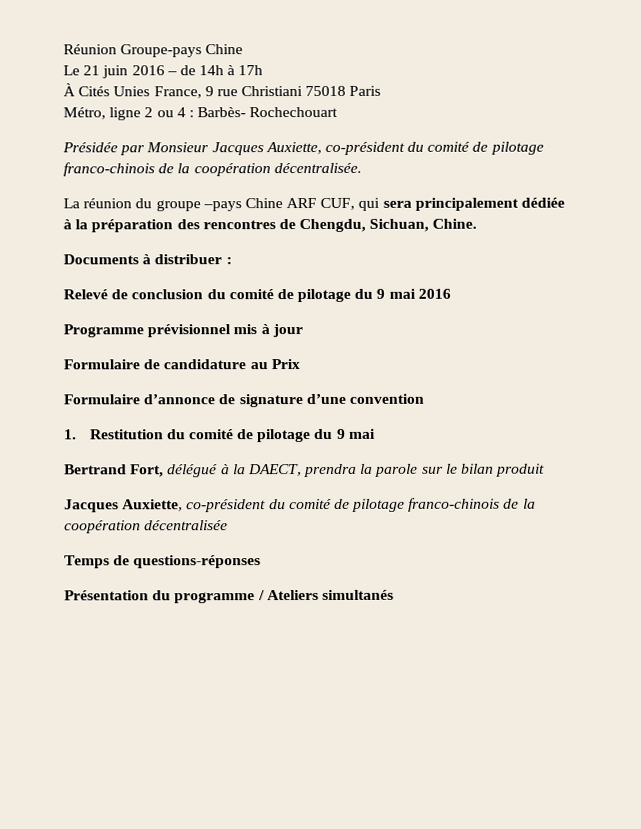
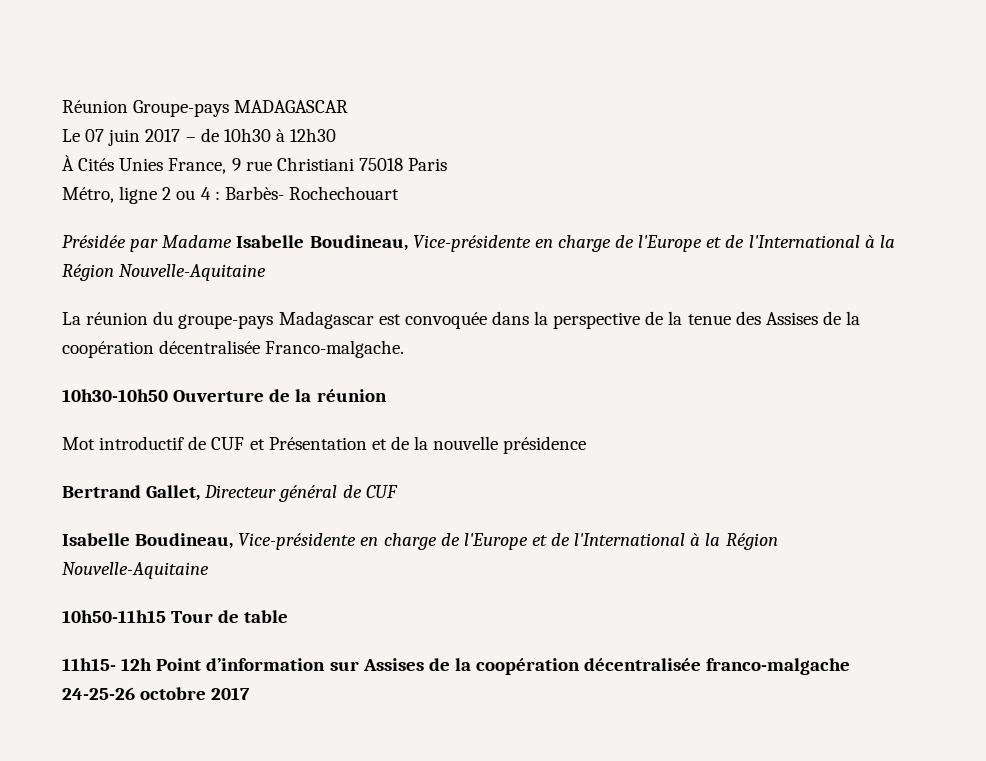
- Réunion Groupe-pays Chine
+ Réunion Groupe-pays MADAGASCAR
- Le 21 juin 2016 – de 14h à 17h
+ Le 07 juin 2017 – de 10h30 à 12h30
- Présidée par Monsieur Jacques Auxiette, co-président du comité de pilotage franco-chinois de la coopération décentralisée.
- La réunion du groupe –pays Chine ARF CUF, qui sera principalement dédiée à la préparation des rencontres de Chengdu, Sichuan, Chine.
- Documents à distribuer :
- Relevé de conclusion du comité de pilotage du 9 mai 2016
- Programme prévisionnel mis à jour
- Formulaire de candidature au Prix
- Formulaire d’annonce de signature d’une convention
- 1. Restitution du comité de pilotage du 9 mai
- Bertrand Fort, délégué à la DAECT, prendra la parole sur le bilan produit
- Jacques Auxiette, co-président du comité de pilotage franco-chinois de la coopération décentralisée
- Temps de questions-réponses
- Présentation du programme / Ateliers simultanés
+ Présidée par Madame Isabelle Boudineau, Vice-présidente en charge de l'Europe et de l'International à la Région Nouvelle-Aquitaine
+ La réunion du groupe-pays Madagascar est convoquée dans la perspective de la tenue des Assises de la coopération décentralisée Franco-malgache.
+ 10h30-10h50 Ouverture de la réunion
+ Mot introductif de CUF et Présentation et de la nouvelle présidence
+ Bertrand Gallet, Directeur général de CUF
+ Isabelle Boudineau, Vice-présidente en charge de l'Europe et de l'International à la Région Nouvelle-Aquitaine
+ 10h50-11h15 Tour de table
+ 11h15- 12h Point d’information sur Assises de la coopération décentralisée franco-malgache 24-25-26 octobre 2017

